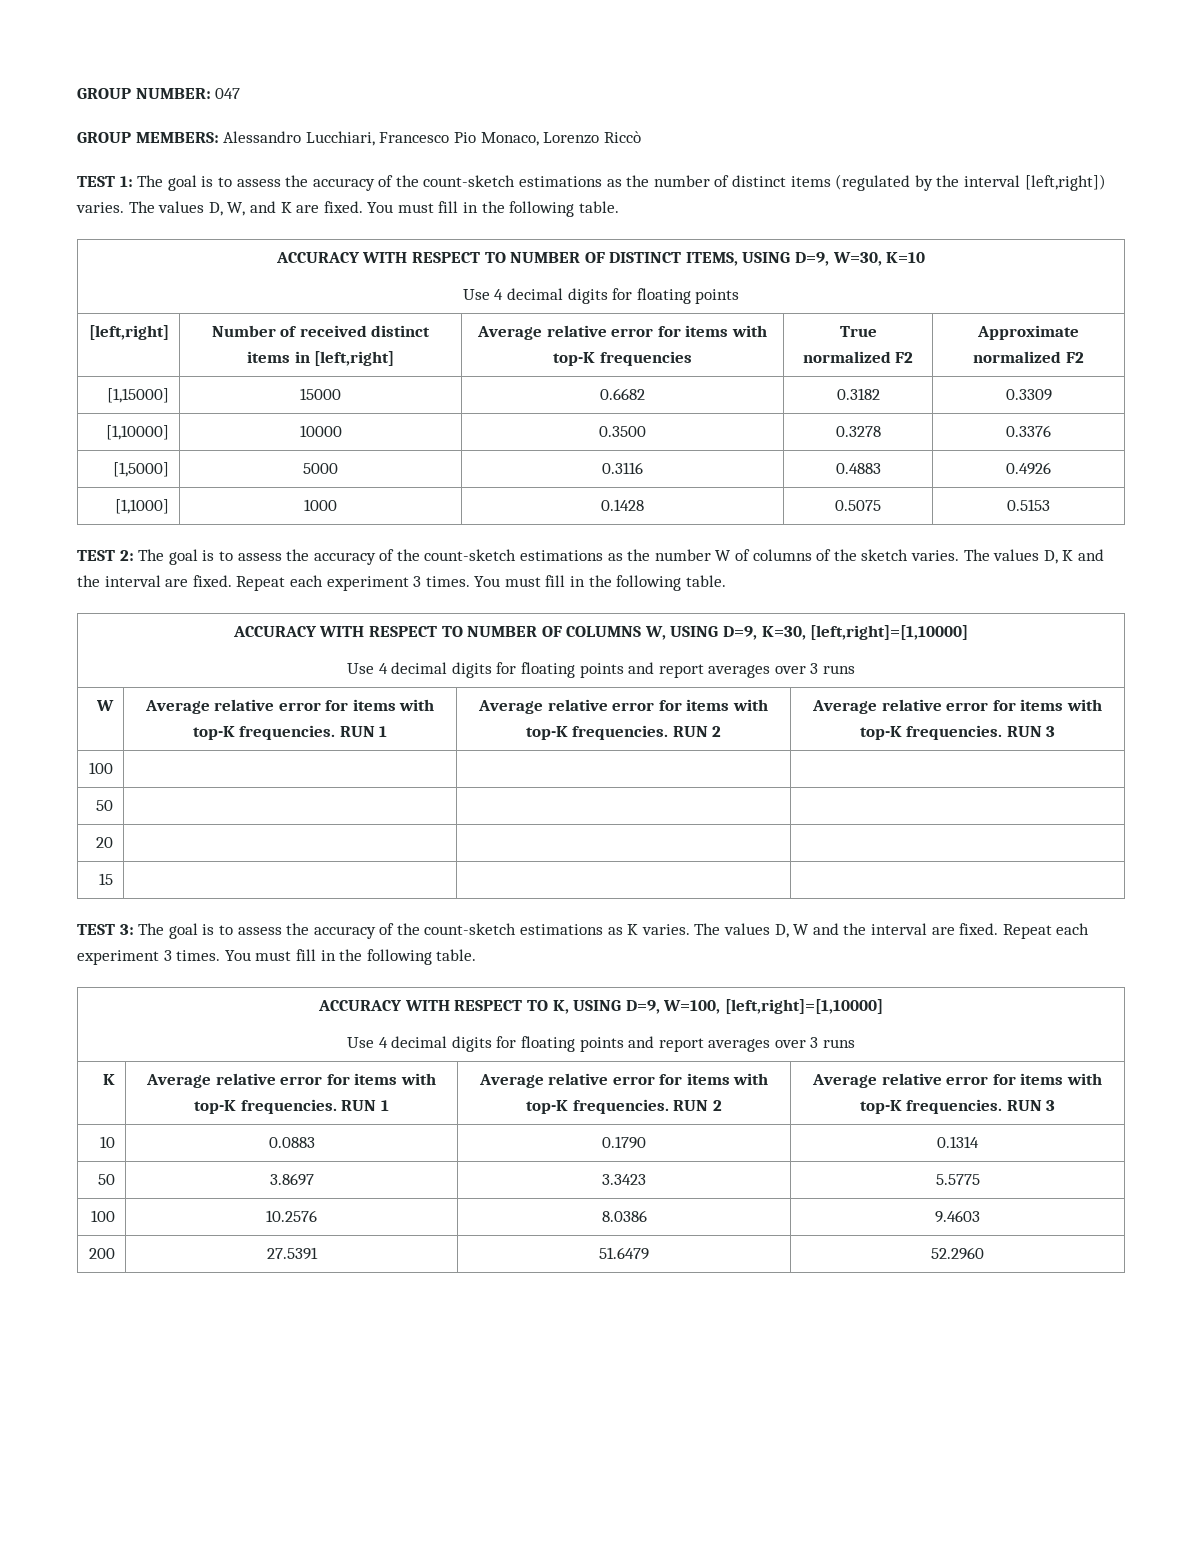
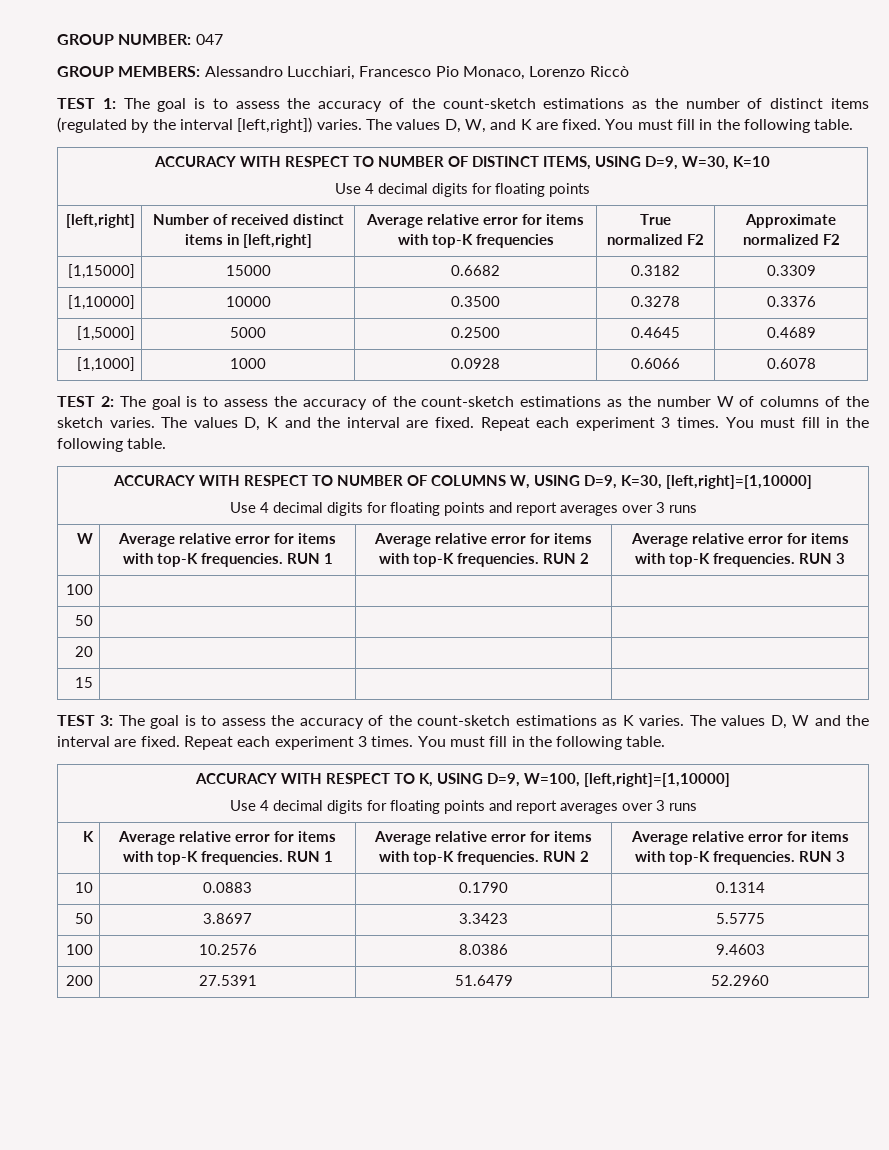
- [1,5000] | 5000 | 0.3116 | 0.4883 | 0.4926
+ [1,5000] | 5000 | 0.2500 | 0.4645 | 0.4689
- [1,1000] | 1000 | 0.1428 | 0.5075 | 0.5153
+ [1,1000] | 1000 | 0.0928 | 0.6066 | 0.6078

